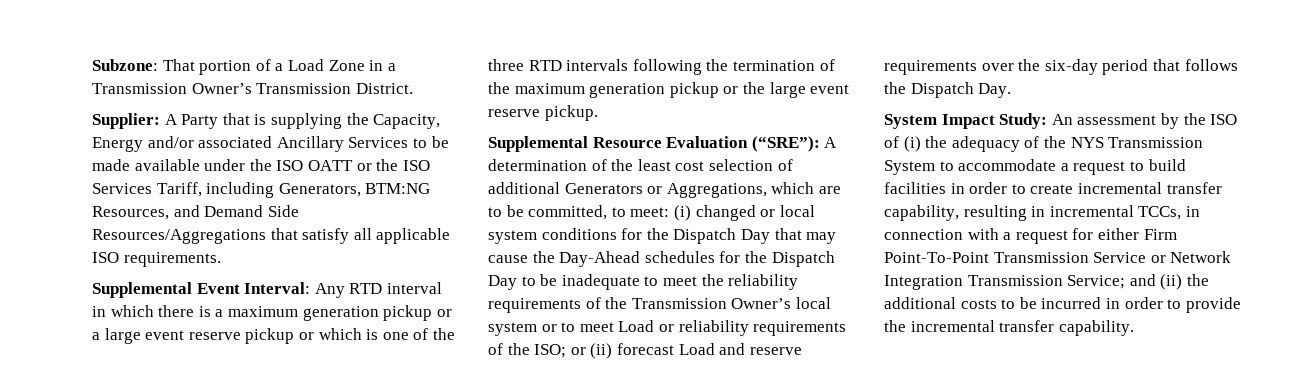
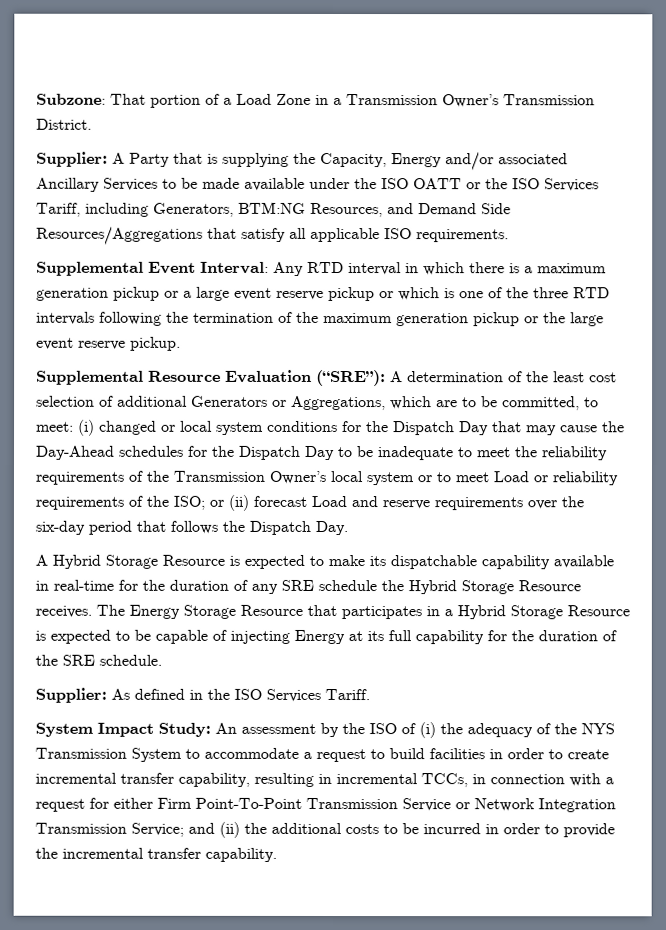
+ A Hybrid Storage Resource is expected to make its dispatchable capability available in real-time for the duration of any SRE schedule the Hybrid Storage Resource receives. The Energy Storage Resource that participates in a Hybrid Storage Resource is expected to be capable of injecting Energy at its full capability for the duration of the SRE schedule.
+ Supplier: As defined in the ISO Services Tariff.

